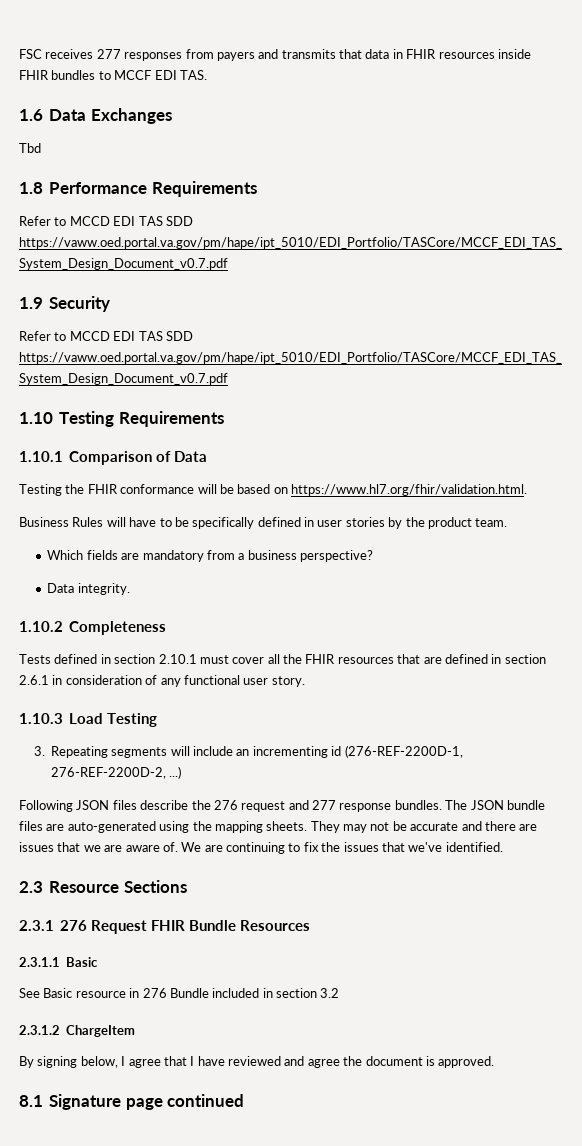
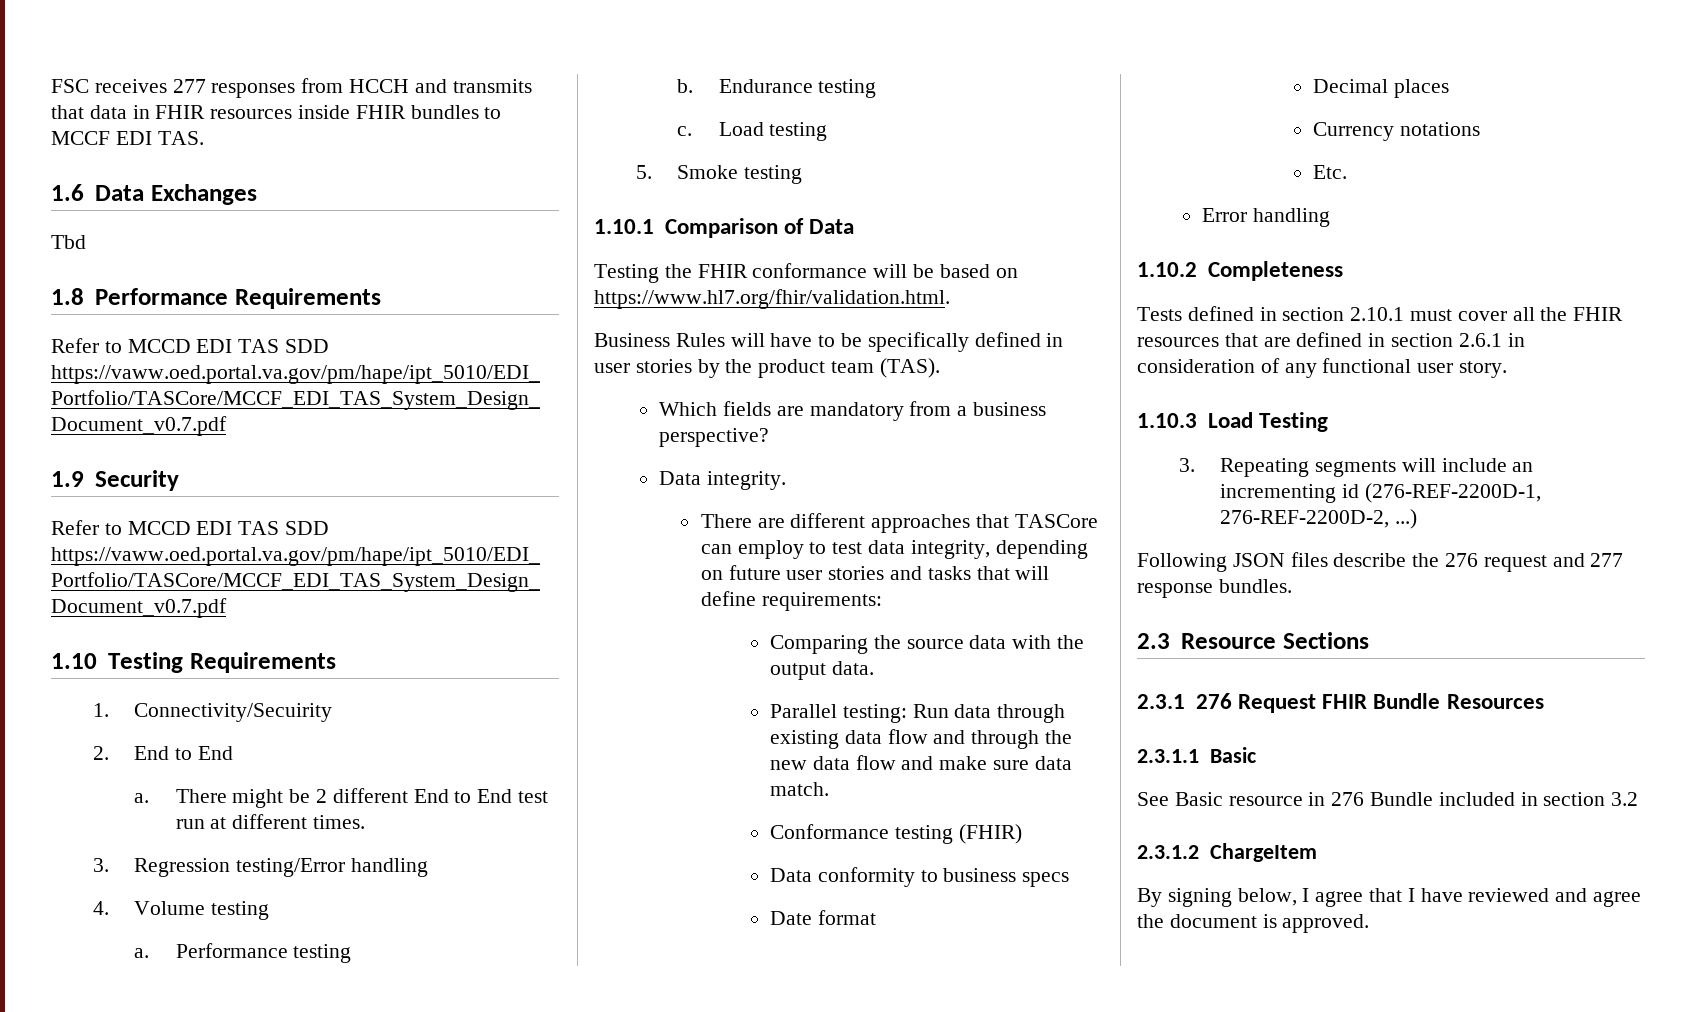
- FSC receives 277 responses from payers and transmits that data in FHIR resources inside FHIR bundles to MCCF EDI TAS.
+ FSC receives 277 responses from HCCH and transmits that data in FHIR resources inside FHIR bundles to MCCF EDI TAS.
+ 1. Connectivity/Secuirity
+ 2. End to End
+ a. There might be 2 different End to End test run at different times.
+ 3. Regression testing/Error handling
+ 4. Volume testing
+ a. Performance testing
+ b. Endurance testing
+ c. Load testing
+ 5. Smoke testing
- Business Rules will have to be specifically defined in user stories by the product team.
+ Business Rules will have to be specifically defined in user stories by the product team (TAS).
+ There are different approaches that TASCore can employ to test data integrity, depending on future user stories and tasks that will define requirements:
+ Comparing the source data with the output data.
+ Parallel testing: Run data through existing data flow and through the new data flow and make sure data match.
+ Conformance testing (FHIR)
+ Data conformity to business specs
+ Date format
+ Decimal places
+ Currency notations
+ Etc.
+ Error handling
- The JSON bundle files are auto-generated using the mapping sheets. They may not be accurate and there are issues that we are aware of. We are continuing to fix the issues that we've identified.
- 8.1 Signature page continued

